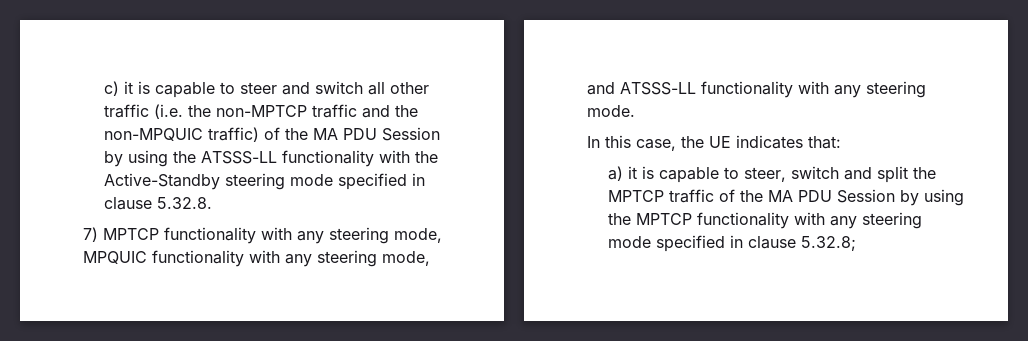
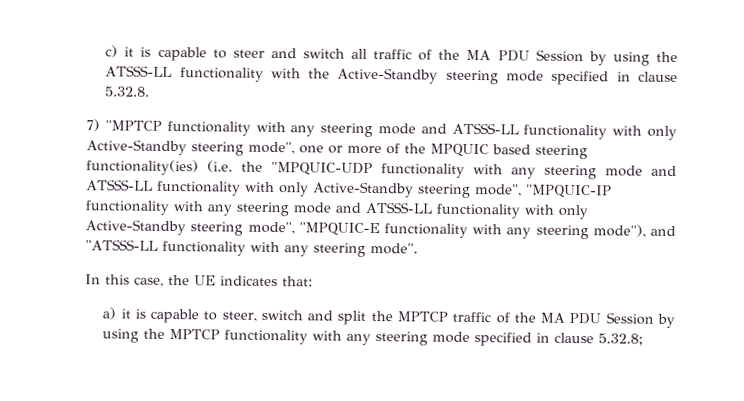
- c) it is capable to steer and switch all other traffic (i.e. the non-MPTCP traffic and the non-MPQUIC traffic) of the MA PDU Session by using the ATSSS-LL functionality with the Active-Standby steering mode specified in clause 5.32.8.
+ c) it is capable to steer and switch all traffic of the MA PDU Session by using the ATSSS-LL functionality with the Active-Standby steering mode specified in clause 5.32.8.
- 7) MPTCP functionality with any steering mode, MPQUIC functionality with any steering mode, and ATSSS-LL functionality with any steering mode.
+ 7) "MPTCP functionality with any steering mode and ATSSS-LL functionality with only Active-Standby steering mode", one or more of the MPQUIC based steering functionality(ies) (i.e. the "MPQUIC-UDP functionality with any steering mode and ATSSS-LL functionality with only Active-Standby steering mode", "MPQUIC-IP functionality with any steering mode and ATSSS-LL functionality with only Active-Standby steering mode", "MPQUIC-E functionality with any steering mode"), and "ATSSS-LL functionality with any steering mode".

